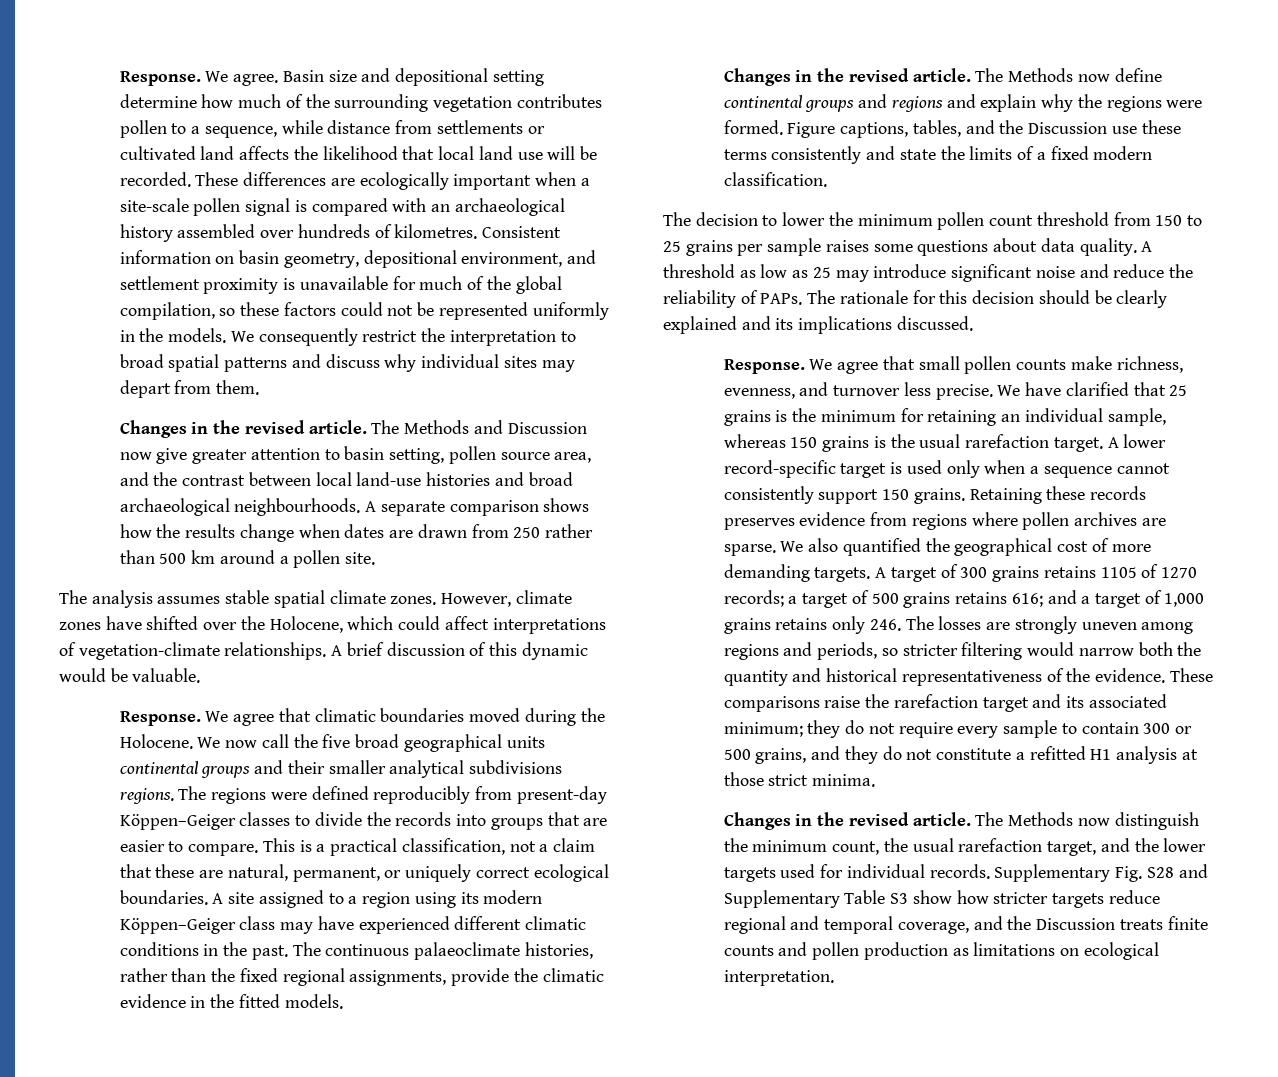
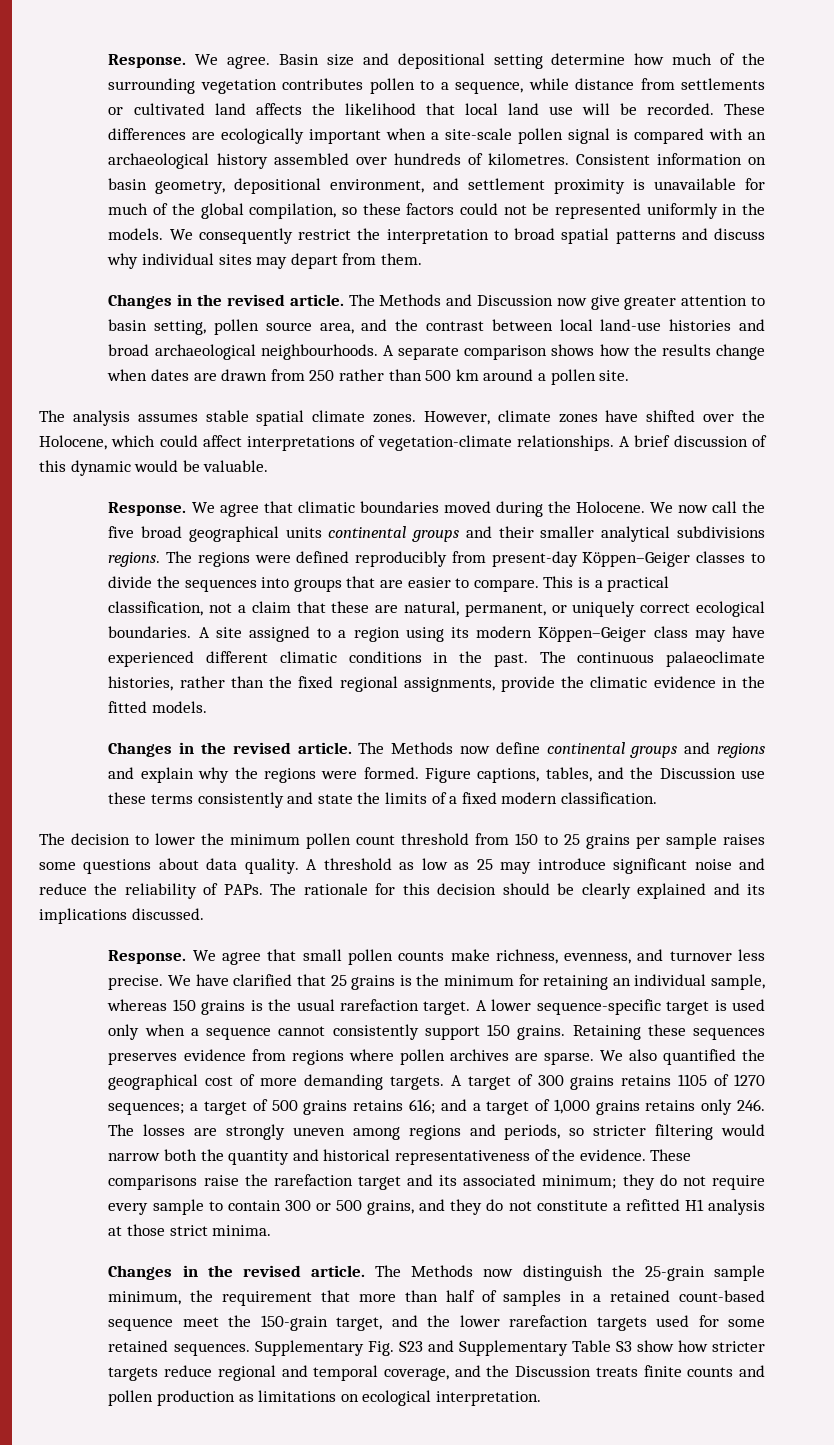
- The regions were defined reproducibly from present-day Köppen–Geiger classes to divide the records into groups that are easier to compare.
+ The regions were defined reproducibly from present-day Köppen–Geiger classes to divide the sequences into groups that are easier to compare.
- A lower record-specific target is used only when a sequence cannot consistently support 150 grains.
+ A lower sequence-specific target is used only when a sequence cannot consistently support 150 grains.
- Retaining these records preserves evidence from regions where pollen archives are sparse.
+ Retaining these sequences preserves evidence from regions where pollen archives are sparse.
- A target of 300 grains retains 1105 of 1270 records; a target of 500 grains retains 616; and a target of 1,000 grains retains only 246. The losses are strongly uneven among regions and periods, so stricter filtering would narrow both the quantity and historical representativeness of the evidence.
+ A target of 300 grains retains 1105 of 1270 sequences; a target of 500 grains retains 616; and a target of 1,000 grains retains only 246. The losses are strongly uneven among regions and periods, so stricter filtering would narrow both the quantity and historical representativeness of the evidence.
- The Methods now distinguish the minimum count, the usual rarefaction target, and the lower targets used for individual records.
+ The Methods now distinguish the 25-grain sample minimum, the requirement that more than half of samples in a retained count-based sequence meet the 150-grain target, and the lower rarefaction targets used for some retained sequences.
- Supplementary Fig. S28 and Supplementary Table S3 show how stricter targets reduce regional and temporal coverage, and the Discussion treats finite counts and pollen production as limitations on ecological interpretation.
+ Supplementary Fig. S23 and Supplementary Table S3 show how stricter targets reduce regional and temporal coverage, and the Discussion treats finite counts and pollen production as limitations on ecological interpretation.

